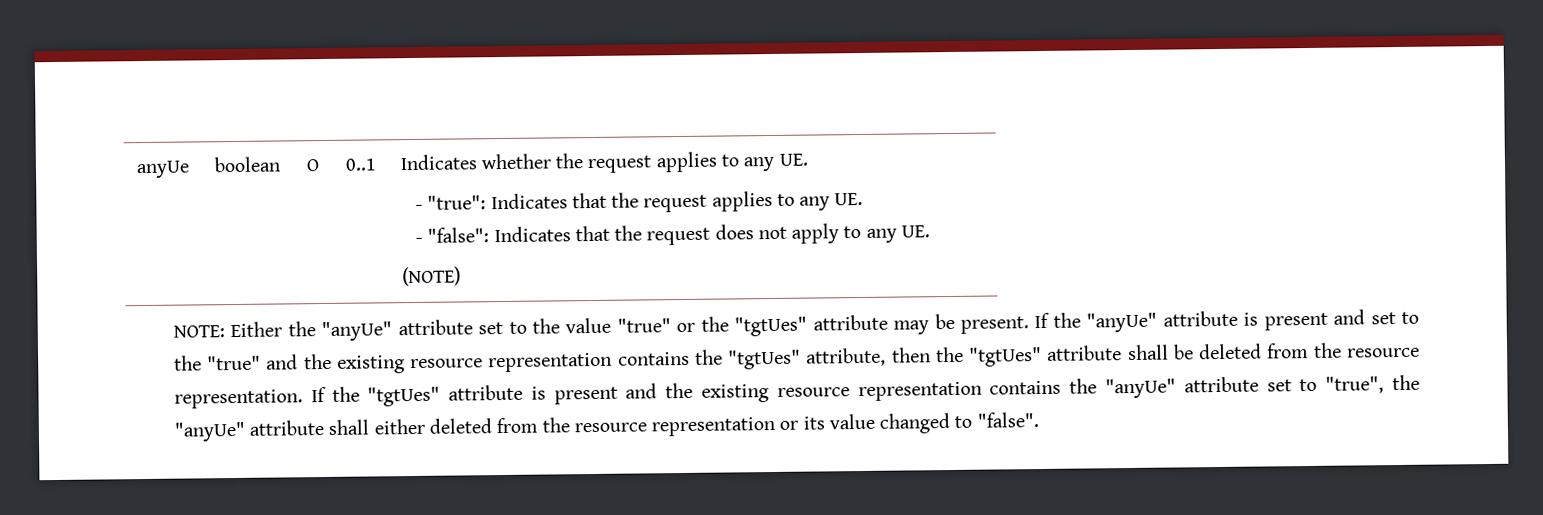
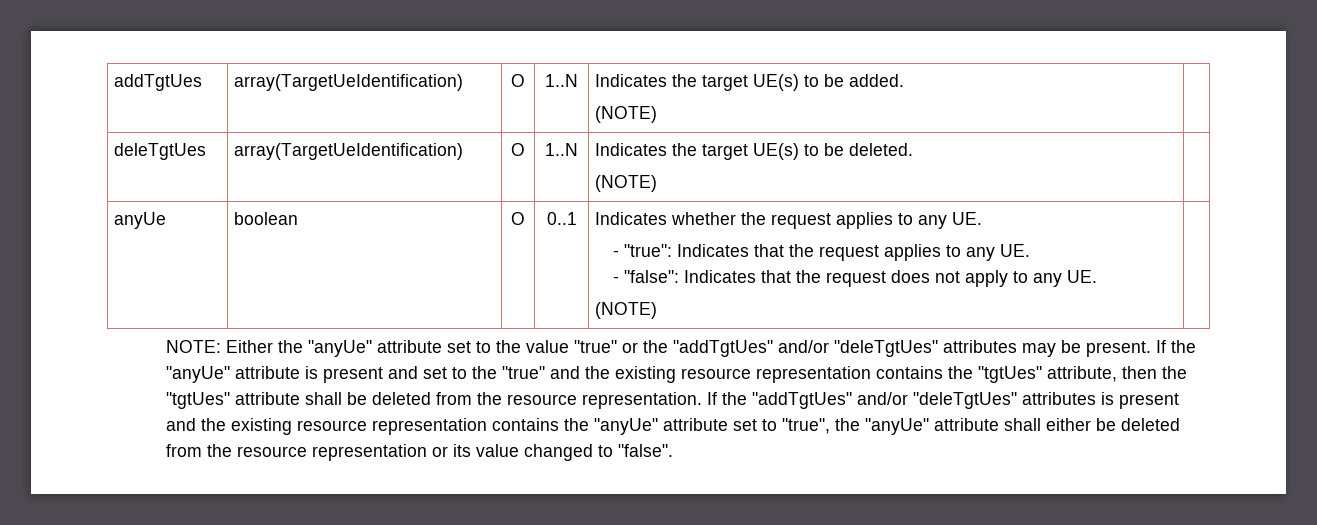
+ addTgtUes | array(TargetUeIdentification) | O | 1..N | Indicates the target UE(s) to be added.
+ (NOTE) |
+ deleTgtUes | array(TargetUeIdentification) | O | 1..N | Indicates the target UE(s) to be deleted.
+ (NOTE) |
- NOTE: Either the "anyUe" attribute set to the value "true" or the "tgtUes" attribute may be present.
+ NOTE: Either the "anyUe" attribute set to the value "true" or the "addTgtUes" and/or "deleTgtUes" attributes may be present.
- If the "tgtUes" attribute is present and the existing resource representation contains the "anyUe" attribute set to "true", the "anyUe" attribute shall either deleted from the resource representation or its value changed to "false".
+ If the "addTgtUes" and/or "deleTgtUes" attributes is present and the existing resource representation contains the "anyUe" attribute set to "true", the "anyUe" attribute shall either be deleted from the resource representation or its value changed to "false".

